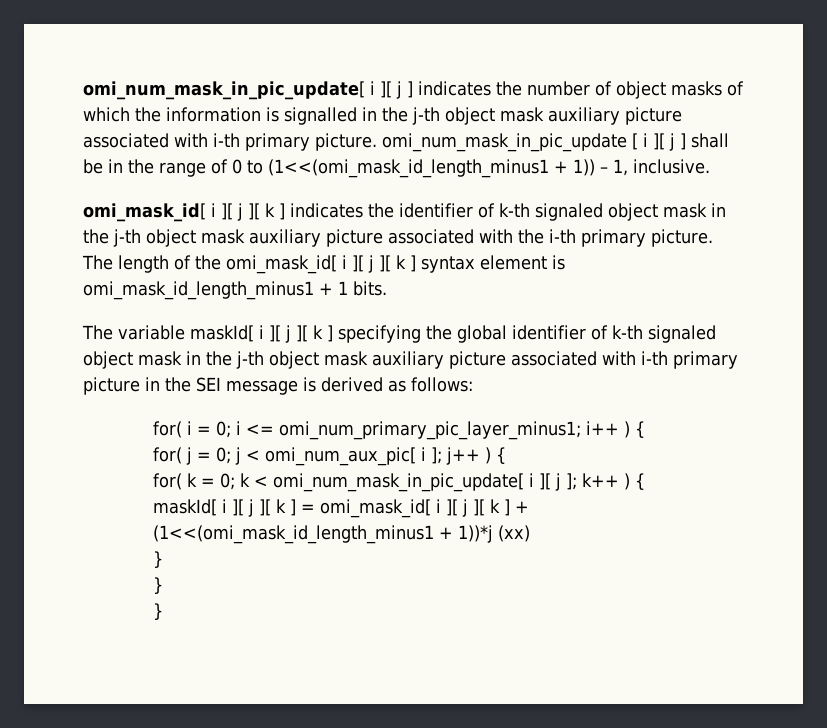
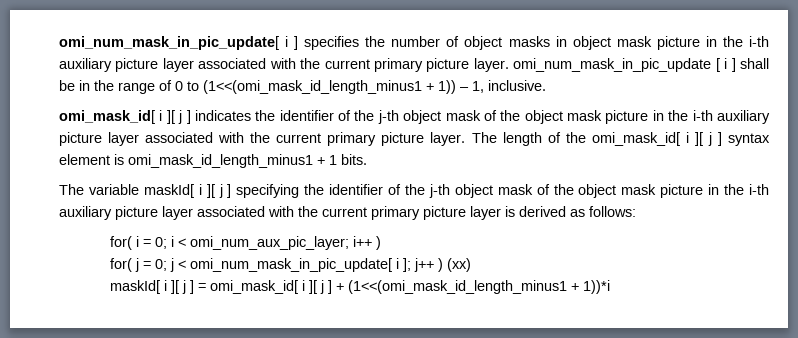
- omi_num_mask_in_pic_update[ i ][ j ] indicates the number of object masks of which the information is signalled in the j-th object mask auxiliary picture associated with i-th primary picture. omi_num_mask_in_pic_update [ i ][ j ] shall be in the range of 0 to (1<<(omi_mask_id_length_minus1 + 1)) – 1, inclusive.
+ omi_num_mask_in_pic_update[ i ] specifies the number of object masks in object mask picture in the i-th auxiliary picture layer associated with the current primary picture layer. omi_num_mask_in_pic_update [ i ] shall be in the range of 0 to (1<<(omi_mask_id_length_minus1 + 1)) – 1, inclusive.
- omi_mask_id[ i ][ j ][ k ] indicates the identifier of k-th signaled object mask in the j-th object mask auxiliary picture associated with the i-th primary picture.
+ omi_mask_id[ i ][ j ] indicates the identifier of the j-th object mask of the object mask picture in the i-th auxiliary picture layer associated with the current primary picture layer.
- The length of the omi_mask_id[ i ][ j ][ k ] syntax element is omi_mask_id_length_minus1 + 1 bits.
+ The length of the omi_mask_id[ i ][ j ] syntax element is omi_mask_id_length_minus1 + 1 bits.
- The variable maskId[ i ][ j ][ k ] specifying the global identifier of k-th signaled object mask in the j-th object mask auxiliary picture associated with i-th primary picture in the SEI message is derived as follows:
+ The variable maskId[ i ][ j ] specifying the identifier of the j-th object mask of the object mask picture in the i-th auxiliary picture layer associated with the current primary picture layer is derived as follows:
- for( i = 0; i <= omi_num_primary_pic_layer_minus1; i++ ) {
+ for( i = 0; i < omi_num_aux_pic_layer; i++ )
- for( j = 0; j < omi_num_aux_pic[ i ]; j++ ) {
- for( k = 0; k < omi_num_mask_in_pic_update[ i ][ j ]; k++ ) {
- maskId[ i ][ j ][ k ] = omi_mask_id[ i ][ j ][ k ] + (1<<(omi_mask_id_length_minus1 + 1))*j (xx)
- }
- }
- }
+ for( j = 0; j < omi_num_mask_in_pic_update[ i ]; j++ ) (xx)
+ maskId[ i ][ j ] = omi_mask_id[ i ][ j ] + (1<<(omi_mask_id_length_minus1 + 1))*i

